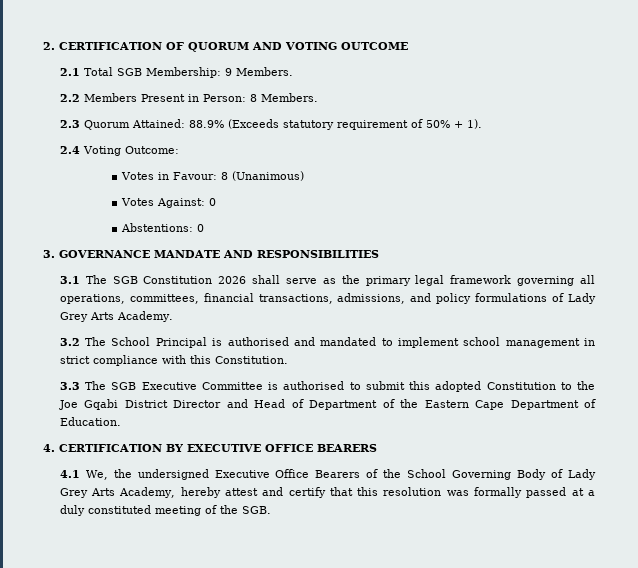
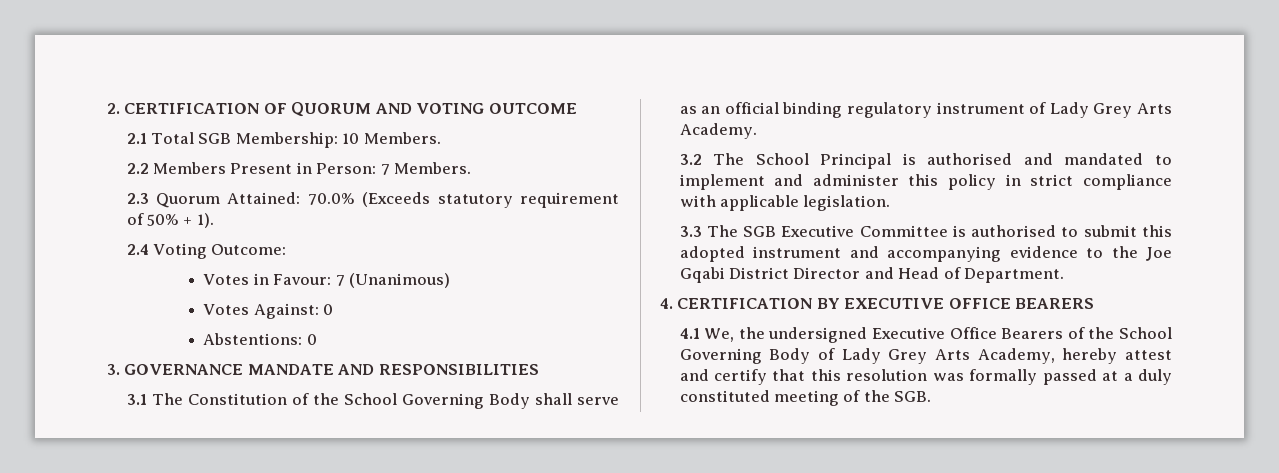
- 2.1 Total SGB Membership: 9 Members.
+ 2.1 Total SGB Membership: 10 Members.
- 2.2 Members Present in Person: 8 Members.
+ 2.2 Members Present in Person: 7 Members.
- 2.3 Quorum Attained: 88.9% (Exceeds statutory requirement of 50% + 1).
+ 2.3 Quorum Attained: 70.0% (Exceeds statutory requirement of 50% + 1).
- Votes in Favour: 8 (Unanimous)
+ Votes in Favour: 7 (Unanimous)
- 3.1 The SGB Constitution 2026 shall serve as the primary legal framework governing all operations, committees, financial transactions, admissions, and policy formulations of Lady Grey Arts Academy.
+ 3.1 The Constitution of the School Governing Body shall serve as an official binding regulatory instrument of Lady Grey Arts Academy.
- 3.2 The School Principal is authorised and mandated to implement school management in strict compliance with this Constitution.
+ 3.2 The School Principal is authorised and mandated to implement and administer this policy in strict compliance with applicable legislation.
- 3.3 The SGB Executive Committee is authorised to submit this adopted Constitution to the Joe Gqabi District Director and Head of Department of the Eastern Cape Department of Education.
+ 3.3 The SGB Executive Committee is authorised to submit this adopted instrument and accompanying evidence to the Joe Gqabi District Director and Head of Department.

